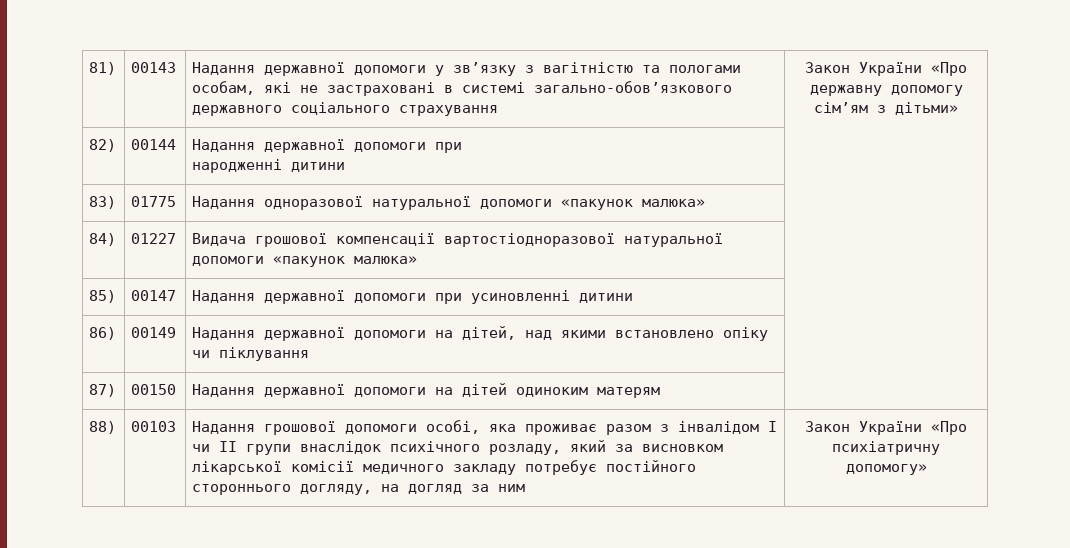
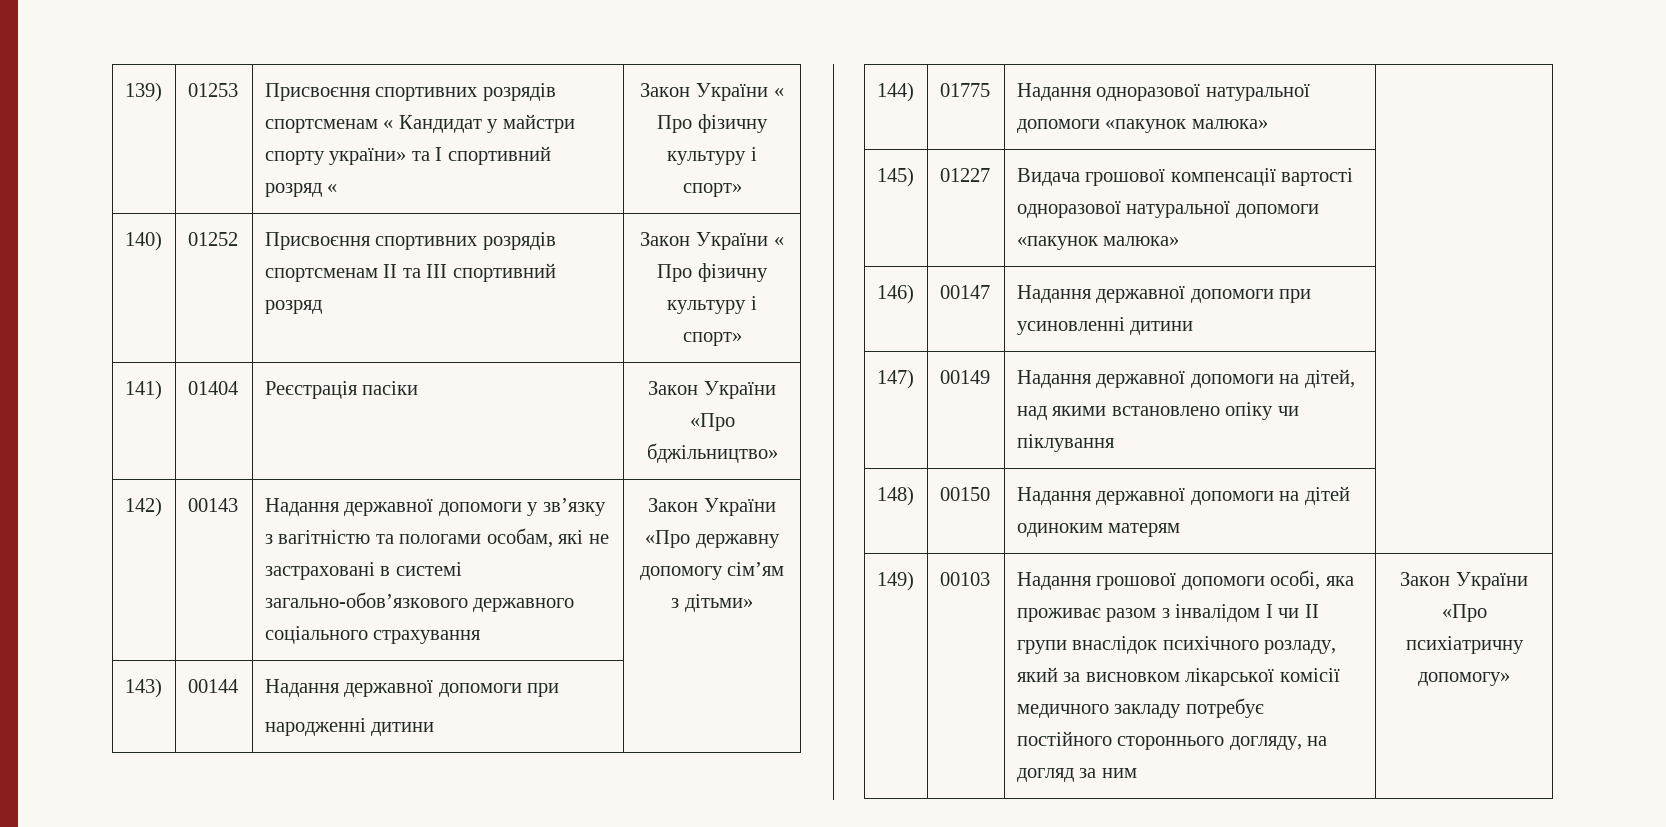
- 81) | 00143 | Надання державної допомоги у зв’язку з вагітністю та пологами особам, які не застраховані в системі загально-обов’язкового державного соціального страхування | Закон України «Про державну допомогу сім’ям з дітьми»
+ 139) | 01253 | Присвоєння спортивних розрядів спортсменам « Кандидат у майстри спорту україни» та І спортивний розряд « | Закон України « Про фізичну культуру і спорт»
+ 140) | 01252 | Присвоєння спортивних розрядів спортсменам ІІ та ІІІ спортивний розряд | Закон України « Про фізичну культуру і спорт»
+ 141) | 01404 | Реєстрація пасіки | Закон України «Про бджільництво»
+ 142) | 00143 | Надання державної допомоги у зв’язку з вагітністю та пологами особам, які не застраховані в системі загально-обов’язкового державного соціального страхування | Закон України «Про державну допомогу сім’ям з дітьми»
- 82) | 00144 | Надання державної допомоги при
+ 143) | 00144 | Надання державної допомоги при
- 83) | 01775 | Надання одноразової натуральної допомоги «пакунок малюка» |
+ 144) | 01775 | Надання одноразової натуральної допомоги «пакунок малюка» |
- 84) | 01227 | Видача грошової компенсації вартостіодноразової натуральної допомоги «пакунок малюка» |
- 85) | 00147 | Надання державної допомоги при усиновленні дитини |
+ 145) | 01227 | Видача грошової компенсації вартості одноразової натуральної допомоги «пакунок малюка» |
+ 146) | 00147 | Надання державної допомоги при усиновленні дитини |
- 86) | 00149 | Надання державної допомоги на дітей, над якими встановлено опіку чи піклування |
+ 147) | 00149 | Надання державної допомоги на дітей, над якими встановлено опіку чи піклування |
- 87) | 00150 | Надання державної допомоги на дітей одиноким матерям |
+ 148) | 00150 | Надання державної допомоги на дітей одиноким матерям |
- 88) | 00103 | Надання грошової допомоги особі, яка проживає разом з інвалідом І чи ІІ групи внаслідок психічного розладу, який за висновком лікарської комісії медичного закладу потребує постійного стороннього догляду, на догляд за ним | Закон України «Про психіатричну допомогу»
+ 149) | 00103 | Надання грошової допомоги особі, яка проживає разом з інвалідом І чи ІІ групи внаслідок психічного розладу, який за висновком лікарської комісії медичного закладу потребує постійного стороннього догляду, на догляд за ним | Закон України «Про психіатричну допомогу»

